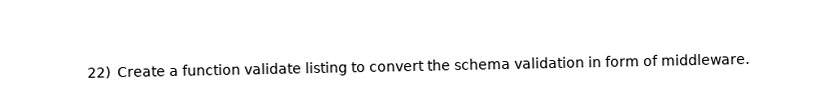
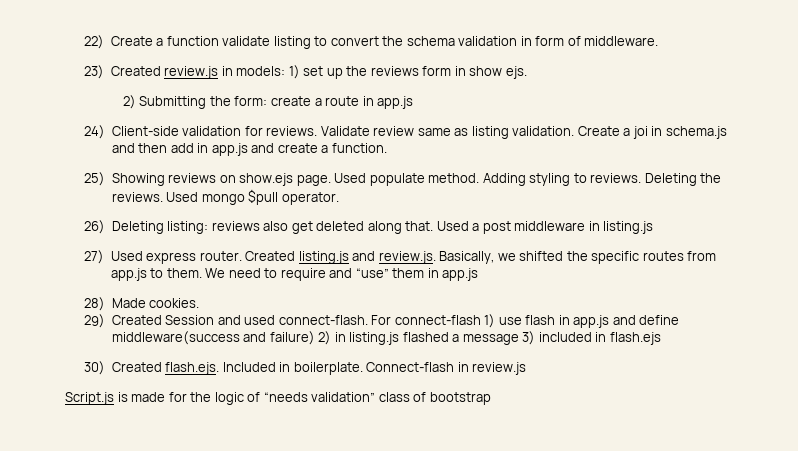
+ 23) Created review.js in models: 1) set up the reviews form in show ejs.
+ 2) Submitting the form: create a route in app.js
+ 24) Client-side validation for reviews. Validate review same as listing validation. Create a joi in schema.js and then add in app.js and create a function.
+ 25) Showing reviews on show.ejs page. Used populate method. Adding styling to reviews. Deleting the reviews. Used mongo $pull operator.
+ 26) Deleting listing: reviews also get deleted along that. Used a post middleware in listing.js
+ 27) Used express router. Created listing.js and review.js. Basically, we shifted the specific routes from app.js to them. We need to require and “use” them in app.js
+ 28) Made cookies.
+ 29) Created Session and used connect-flash. For connect-flash 1) use flash in app.js and define middleware(success and failure) 2) in listing.js flashed a message 3) included in flash.ejs
+ 30) Created flash.ejs. Included in boilerplate. Connect-flash in review.js
+ Script.js is made for the logic of “needs validation” class of bootstrap

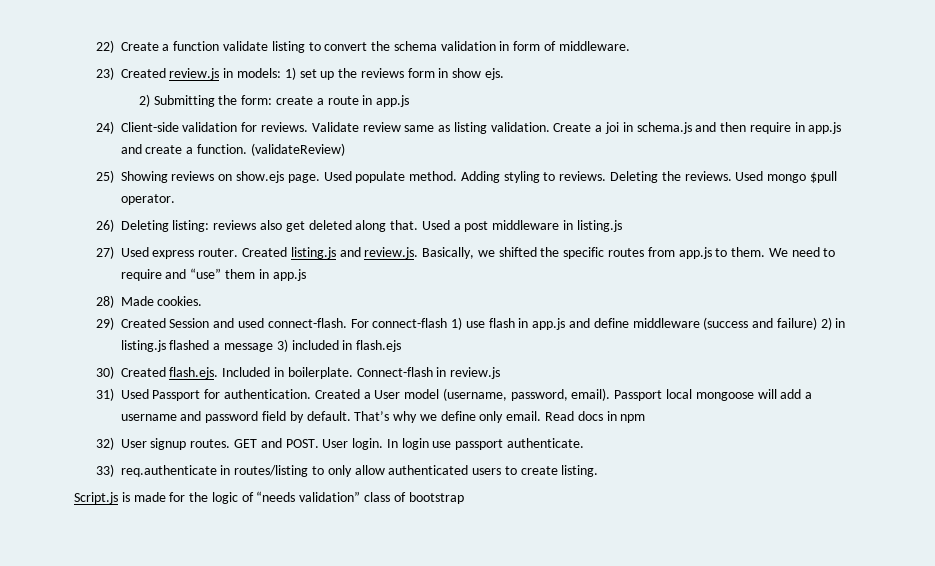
- Create a joi in schema.js and then add in app.js and create a function.
+ Create a joi in schema.js and then require in app.js and create a function. (validateReview)
- For connect-flash 1) use flash in app.js and define middleware(success and failure) 2) in listing.js flashed a message 3) included in flash.ejs
+ For connect-flash 1) use flash in app.js and define middleware (success and failure) 2) in listing.js flashed a message 3) included in flash.ejs
+ 31) Used Passport for authentication. Created a User model (username, password, email). Passport local mongoose will add a username and password field by default. That’s why we define only email. Read docs in npm
+ 32) User signup routes. GET and POST. User login. In login use passport authenticate.
+ 33) req.authenticate in routes/listing to only allow authenticated users to create listing.

